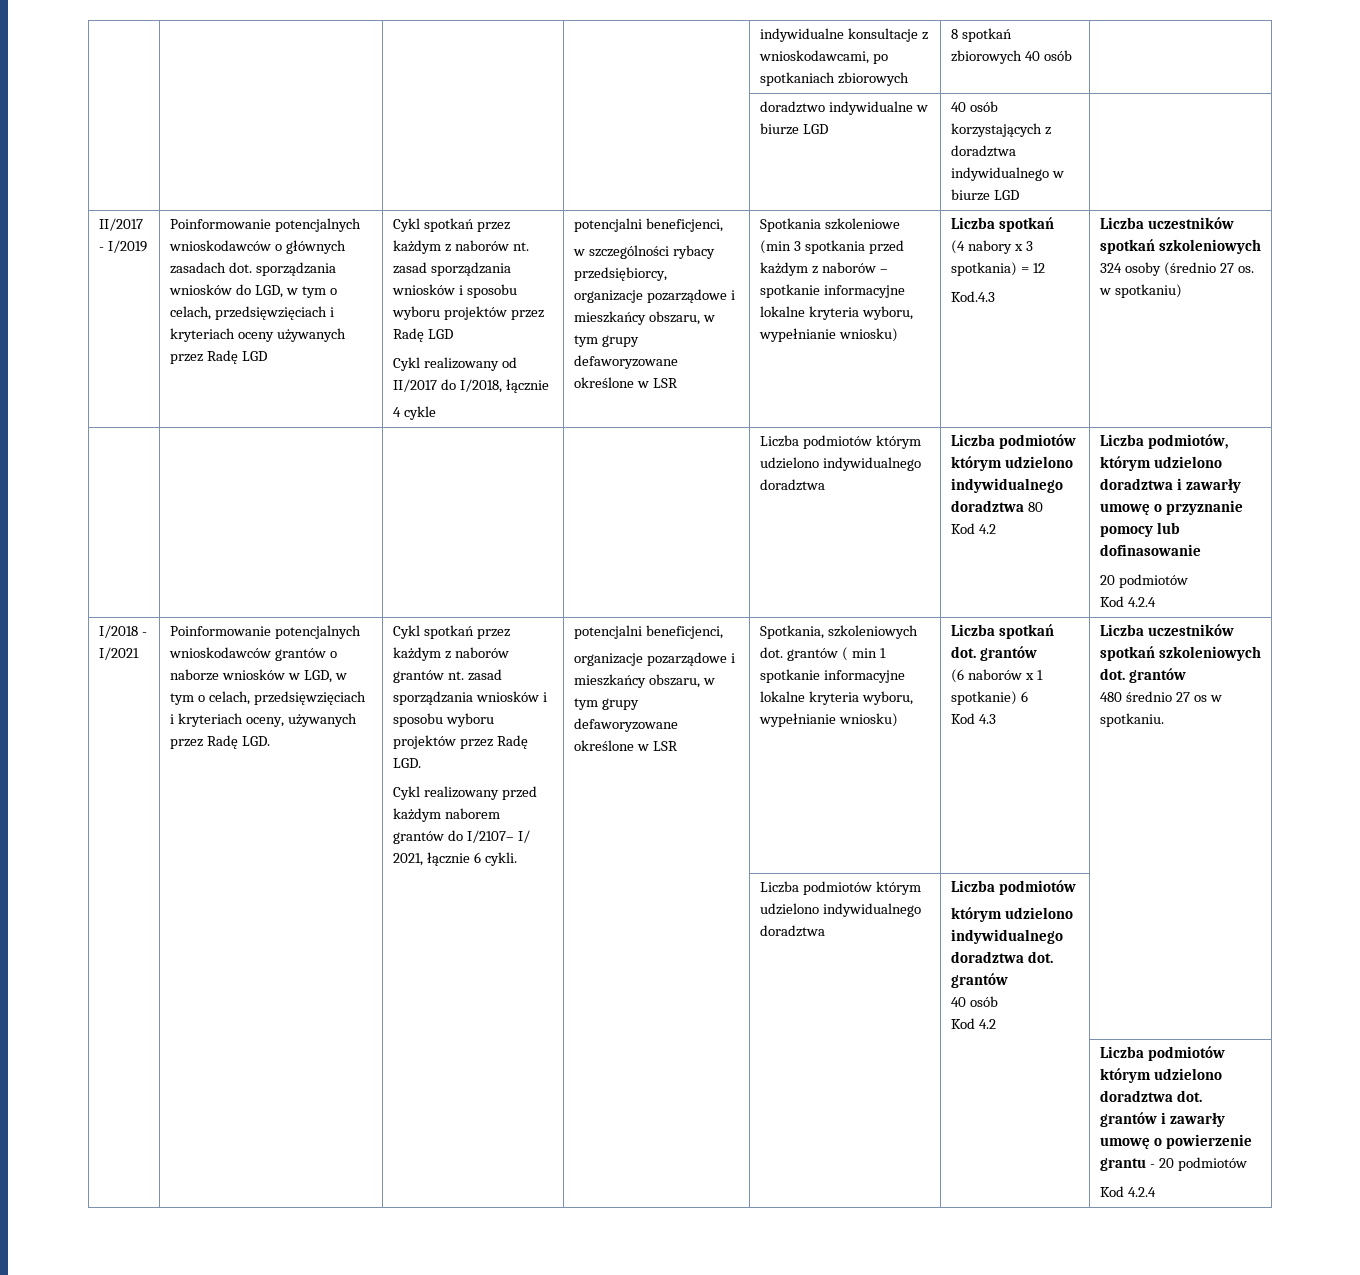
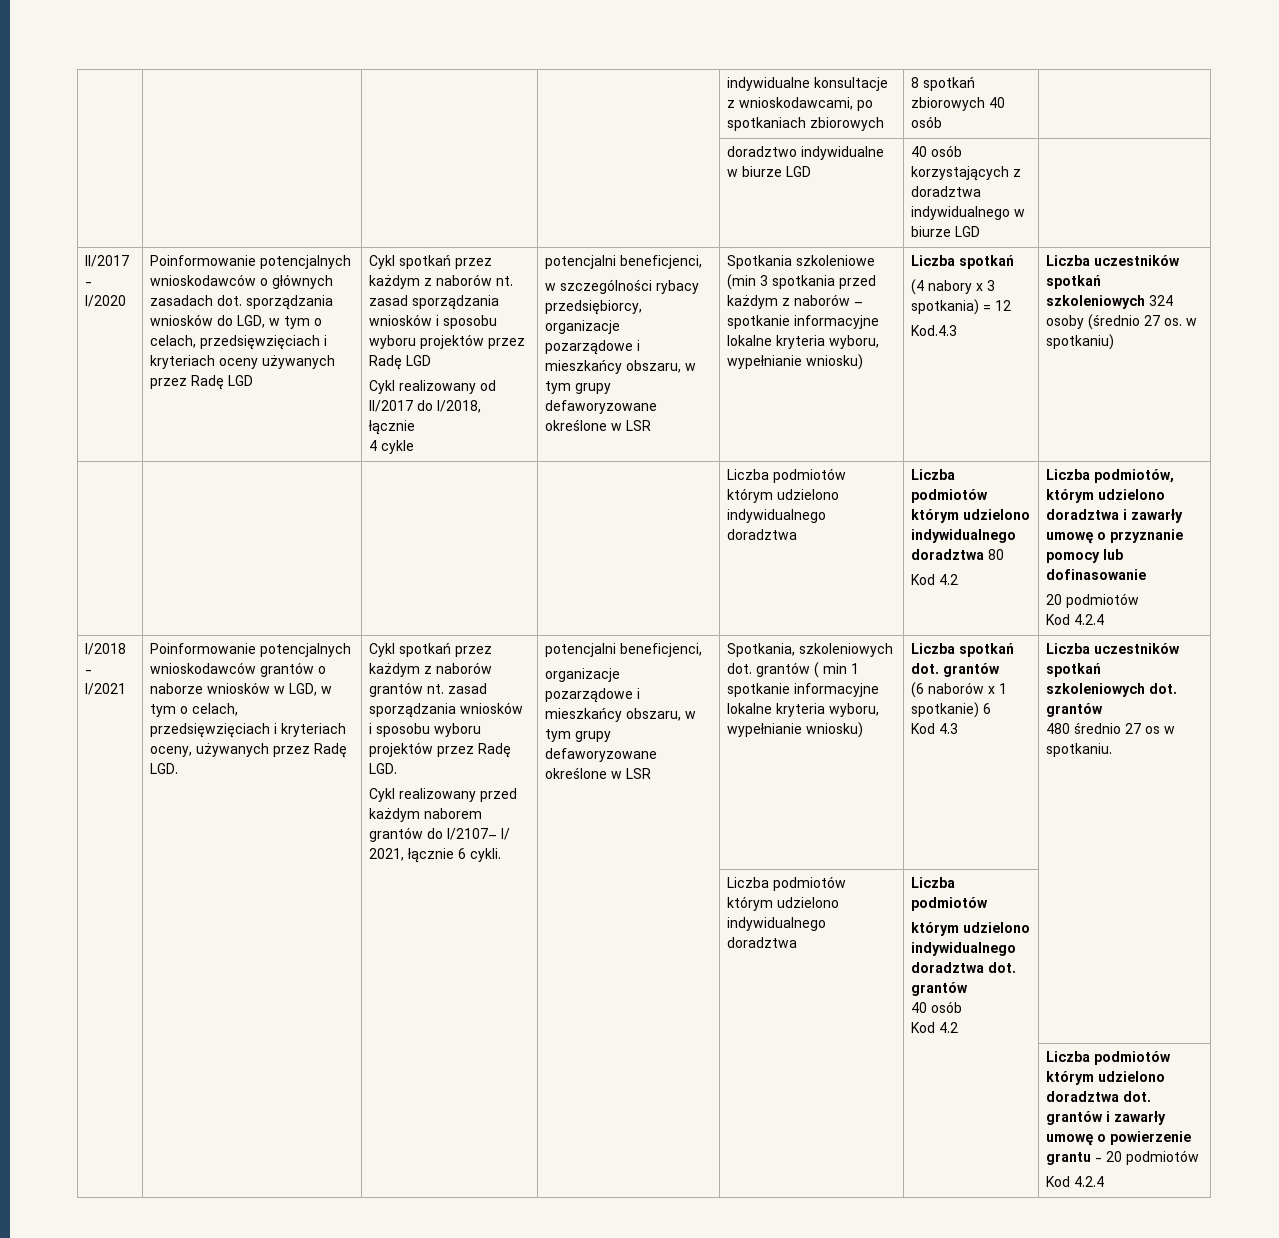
- II/2017 - I/2019
+ II/2017 - I/2020

